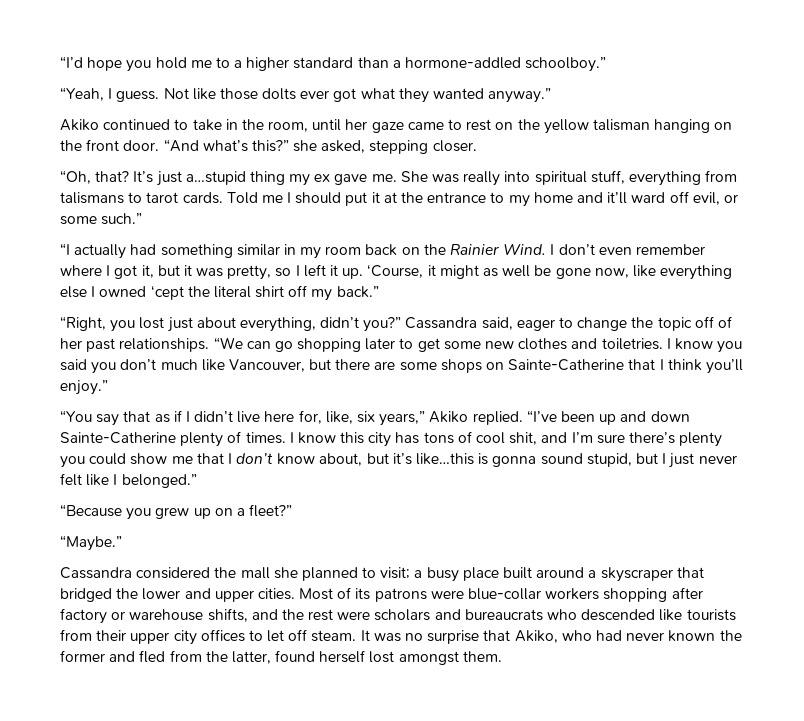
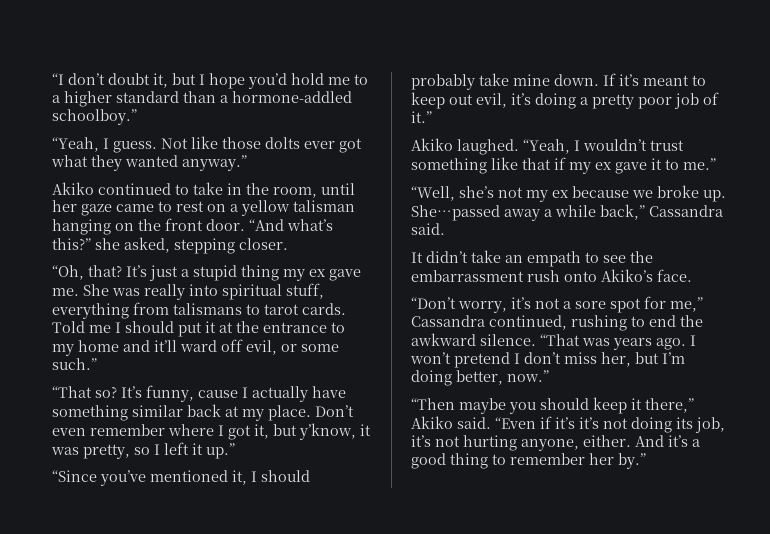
- “I’d hope you hold me to a higher standard than a hormone-addled schoolboy.”
+ “I don’t doubt it, but I hope you’d hold me to a higher standard than a hormone-addled schoolboy.”
- Akiko continued to take in the room, until her gaze came to rest on the yellow talisman hanging on the front door.
+ Akiko continued to take in the room, until her gaze came to rest on a yellow talisman hanging on the front door.
- It’s just a…stupid thing my ex gave me.
+ It’s just a stupid thing my ex gave me.
- “I actually had something similar in my room back on the Rainier Wind. I don’t even remember where I got it, but it was pretty, so I left it up. ‘Course, it might as well be gone now, like everything else I owned ‘cept the literal shirt off my back.”
- “Right, you lost just about everything, didn’t you?” Cassandra said, eager to change the topic off of her past relationships. “We can go shopping later to get some new clothes and toiletries. I know you said you don’t much like Vancouver, but there are some shops on Sainte-Catherine that I think you’ll enjoy.”
- “You say that as if I didn’t live here for, like, six years,” Akiko replied. “I’ve been up and down Sainte-Catherine plenty of times. I know this city has tons of cool shit, and I’m sure there’s plenty you could show me that I don’t know about, but it’s like…this is gonna sound stupid, but I just never felt like I belonged.”
- “Because you grew up on a fleet?”
- “Maybe.”
- Cassandra considered the mall she planned to visit; a busy place built around a skyscraper that bridged the lower and upper cities. Most of its patrons were blue-collar workers shopping after factory or warehouse shifts, and the rest were scholars and bureaucrats who descended like tourists from their upper city offices to let off steam. It was no surprise that Akiko, who had never known the former and fled from the latter, found herself lost amongst them.
+ “That so? It’s funny, cause I actually have something similar back at my place. Don’t even remember where I got it, but y’know, it was pretty, so I left it up.”
+ “Since you’ve mentioned it, I should probably take mine down. If it’s meant to keep out evil, it’s doing a pretty poor job of it.”
+ Akiko laughed. “Yeah, I wouldn’t trust something like that if my ex gave it to me.”
+ “Well, she’s not my ex because we broke up. She…passed away a while back,” Cassandra said.
+ It didn’t take an empath to see the embarrassment rush onto Akiko’s face.
+ “Don’t worry, it’s not a sore spot for me,” Cassandra continued, rushing to end the awkward silence. “That was years ago. I won’t pretend I don’t miss her, but I’m doing better, now.”
+ “Then maybe you should keep it there,” Akiko said. “Even if it’s it’s not doing its job, it’s not hurting anyone, either. And it’s a good thing to remember her by.”

